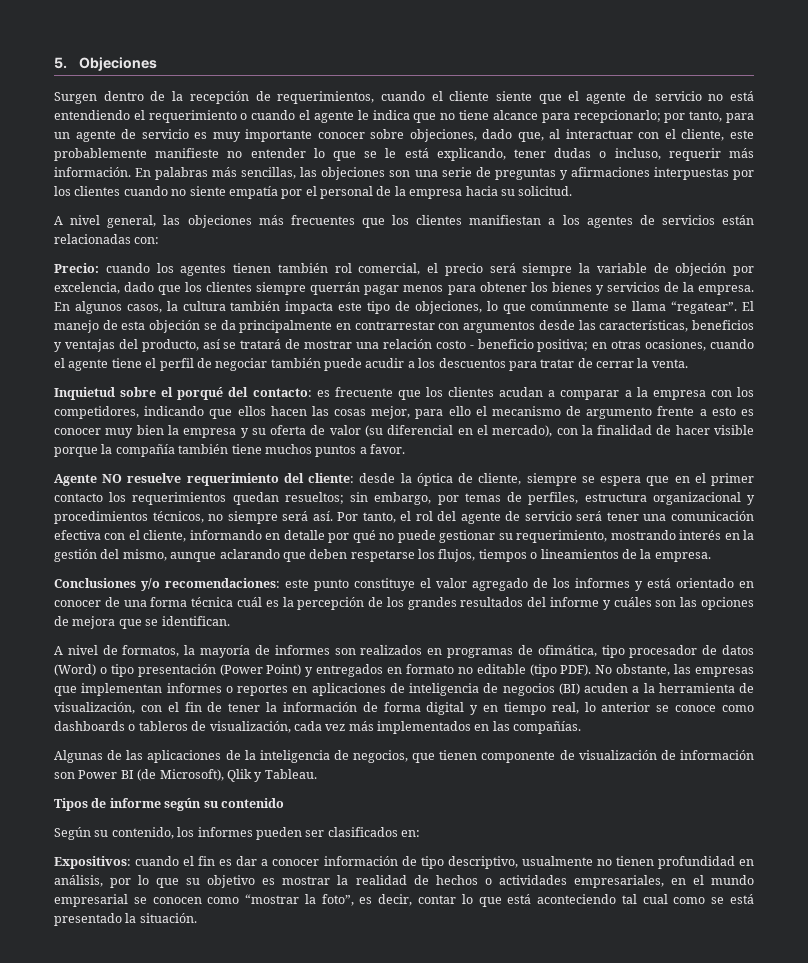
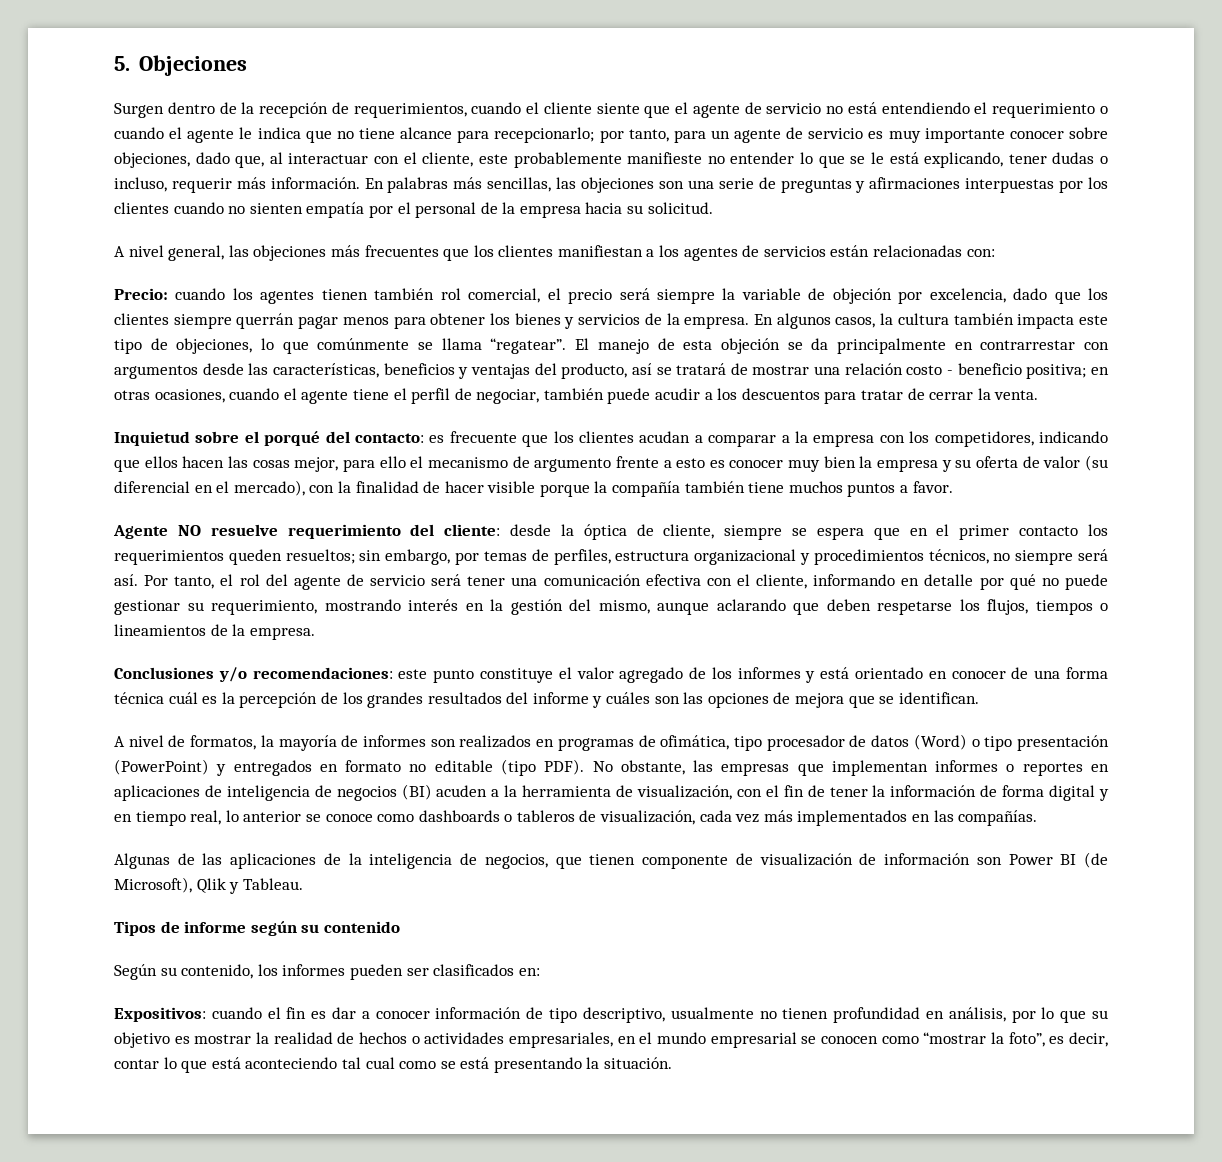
- En palabras más sencillas, las objeciones son una serie de preguntas y afirmaciones interpuestas por los clientes cuando no siente empatía por el personal de la empresa hacia su solicitud.
+ En palabras más sencillas, las objeciones son una serie de preguntas y afirmaciones interpuestas por los clientes cuando no sienten empatía por el personal de la empresa hacia su solicitud.
- El manejo de esta objeción se da principalmente en contrarrestar con argumentos desde las características, beneficios y ventajas del producto, así se tratará de mostrar una relación costo - beneficio positiva; en otras ocasiones, cuando el agente tiene el perfil de negociar también puede acudir a los descuentos para tratar de cerrar la venta.
+ El manejo de esta objeción se da principalmente en contrarrestar con argumentos desde las características, beneficios y ventajas del producto, así se tratará de mostrar una relación costo - beneficio positiva; en otras ocasiones, cuando el agente tiene el perfil de negociar, también puede acudir a los descuentos para tratar de cerrar la venta.
- Agente NO resuelve requerimiento del cliente: desde la óptica de cliente, siempre se espera que en el primer contacto los requerimientos quedan resueltos; sin embargo, por temas de perfiles, estructura organizacional y procedimientos técnicos, no siempre será así.
+ Agente NO resuelve requerimiento del cliente: desde la óptica de cliente, siempre se espera que en el primer contacto los requerimientos queden resueltos; sin embargo, por temas de perfiles, estructura organizacional y procedimientos técnicos, no siempre será así.
- A nivel de formatos, la mayoría de informes son realizados en programas de ofimática, tipo procesador de datos (Word) o tipo presentación (Power Point) y entregados en formato no editable (tipo PDF).
+ A nivel de formatos, la mayoría de informes son realizados en programas de ofimática, tipo procesador de datos (Word) o tipo presentación (PowerPoint) y entregados en formato no editable (tipo PDF).
- Expositivos: cuando el fin es dar a conocer información de tipo descriptivo, usualmente no tienen profundidad en análisis, por lo que su objetivo es mostrar la realidad de hechos o actividades empresariales, en el mundo empresarial se conocen como “mostrar la foto”, es decir, contar lo que está aconteciendo tal cual como se está presentado la situación.
+ Expositivos: cuando el fin es dar a conocer información de tipo descriptivo, usualmente no tienen profundidad en análisis, por lo que su objetivo es mostrar la realidad de hechos o actividades empresariales, en el mundo empresarial se conocen como “mostrar la foto”, es decir, contar lo que está aconteciendo tal cual como se está presentando la situación.

